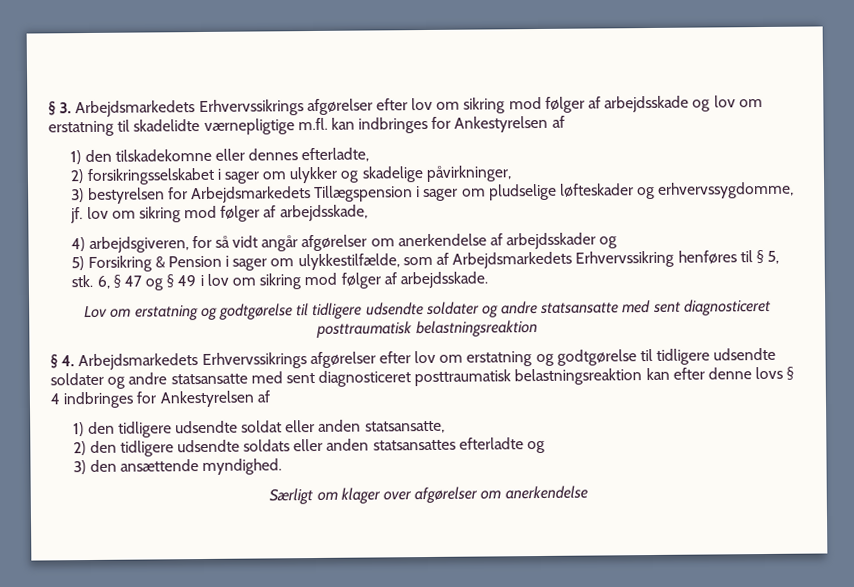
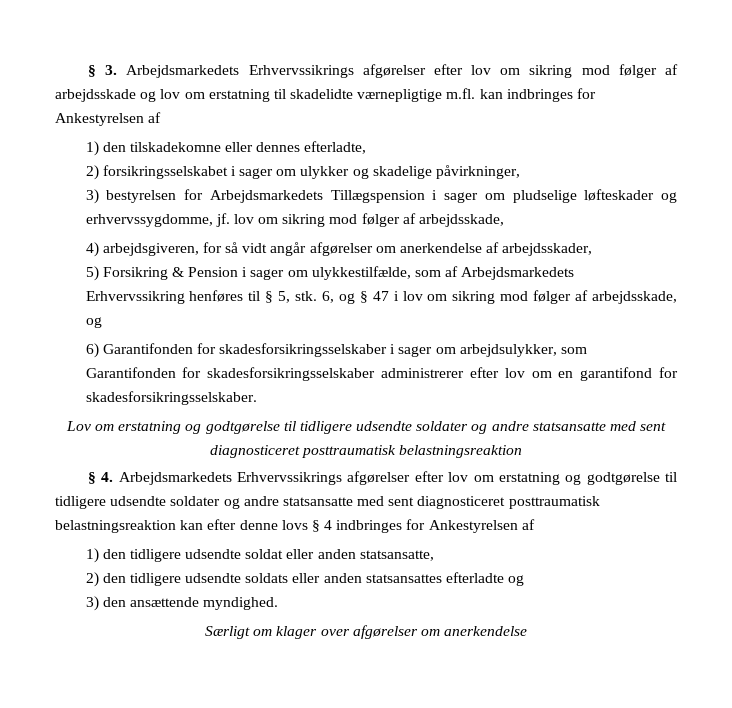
- 4) arbejdsgiveren, for så vidt angår afgørelser om anerkendelse af arbejdsskader og
+ 4) arbejdsgiveren, for så vidt angår afgørelser om anerkendelse af arbejdsskader,
- 6, § 47 og § 49 i lov om sikring mod følger af arbejdsskade.
+ 6, og § 47 i lov om sikring mod følger af arbejdsskade, og
+ 6) Garantifonden for skadesforsikringsselskaber i sager om arbejdsulykker, som Garantifonden for skadesforsikringsselskaber administrerer efter lov om en garantifond for skadesforsikringsselskaber.

